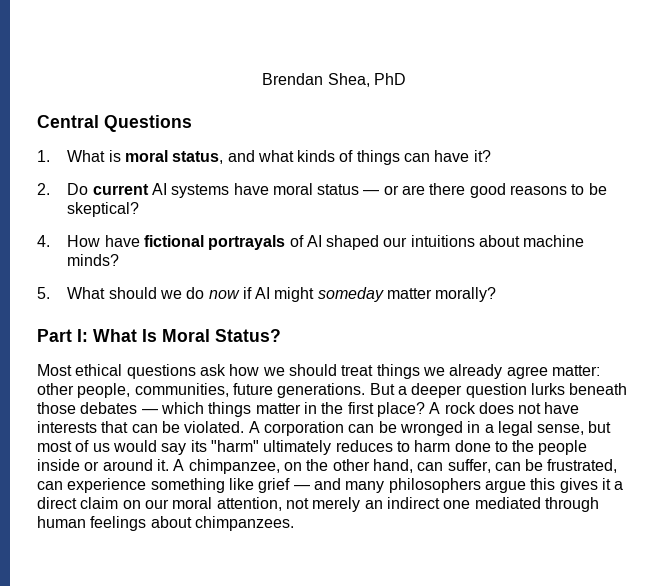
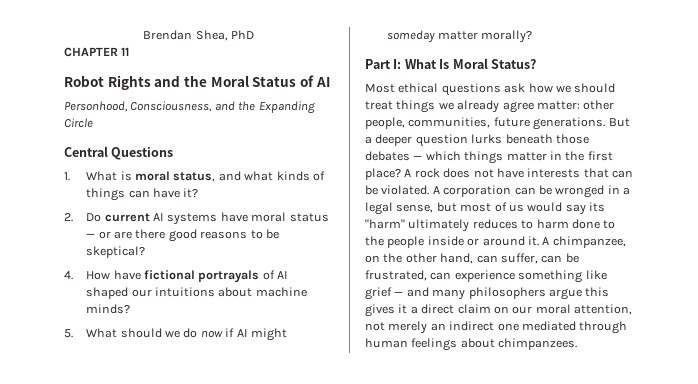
+ CHAPTER 11
+ Robot Rights and the Moral Status of AI
+ Personhood, Consciousness, and the Expanding Circle

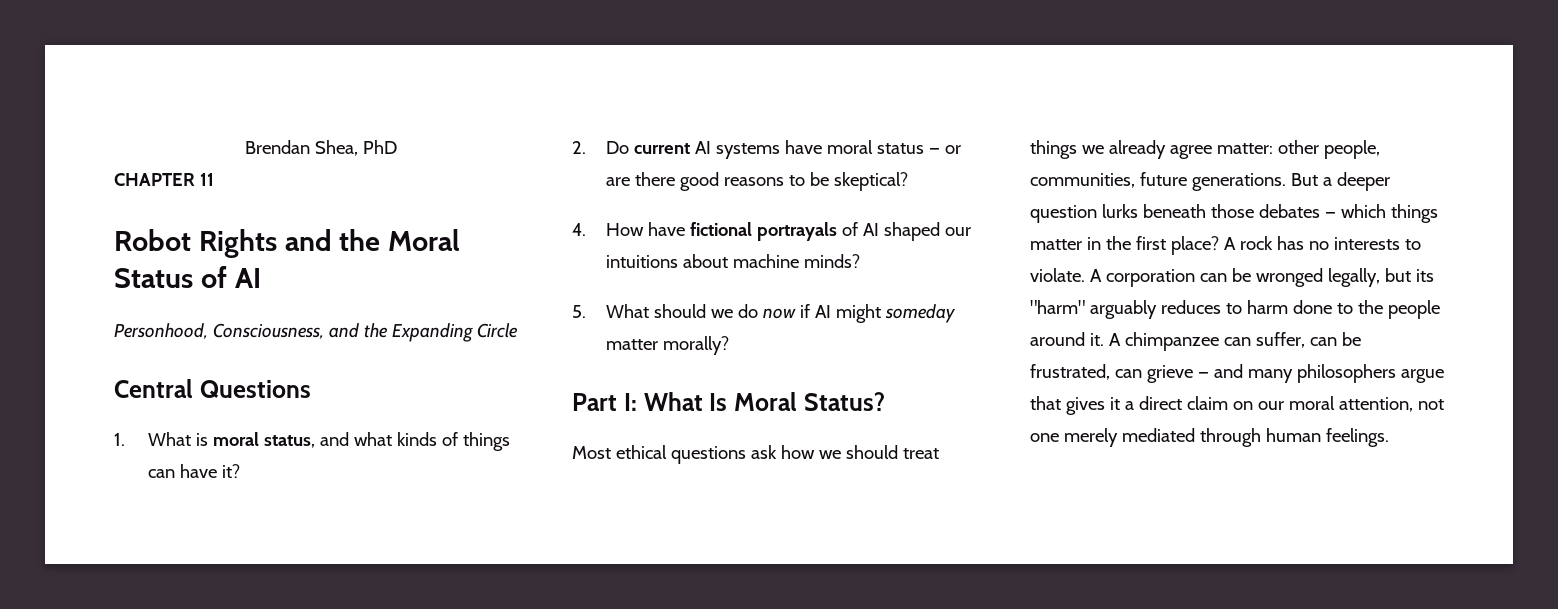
- A rock does not have interests that can be violated.
+ A rock has no interests to violate.
- A corporation can be wronged in a legal sense, but most of us would say its "harm" ultimately reduces to harm done to the people inside or around it.
+ A corporation can be wronged legally, but its "harm" arguably reduces to harm done to the people around it.
- A chimpanzee, on the other hand, can suffer, can be frustrated, can experience something like grief — and many philosophers argue this gives it a direct claim on our moral attention, not merely an indirect one mediated through human feelings about chimpanzees.
+ A chimpanzee can suffer, can be frustrated, can grieve — and many philosophers argue that gives it a direct claim on our moral attention, not one merely mediated through human feelings.

